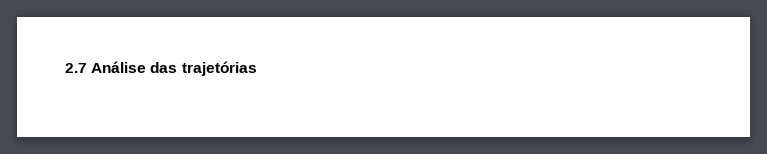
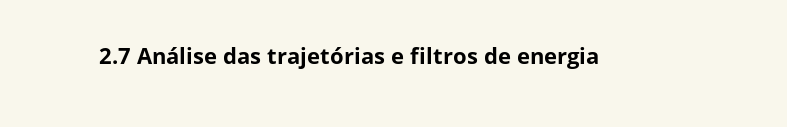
- 2.7 Análise das trajetórias
+ 2.7 Análise das trajetórias e filtros de energia

